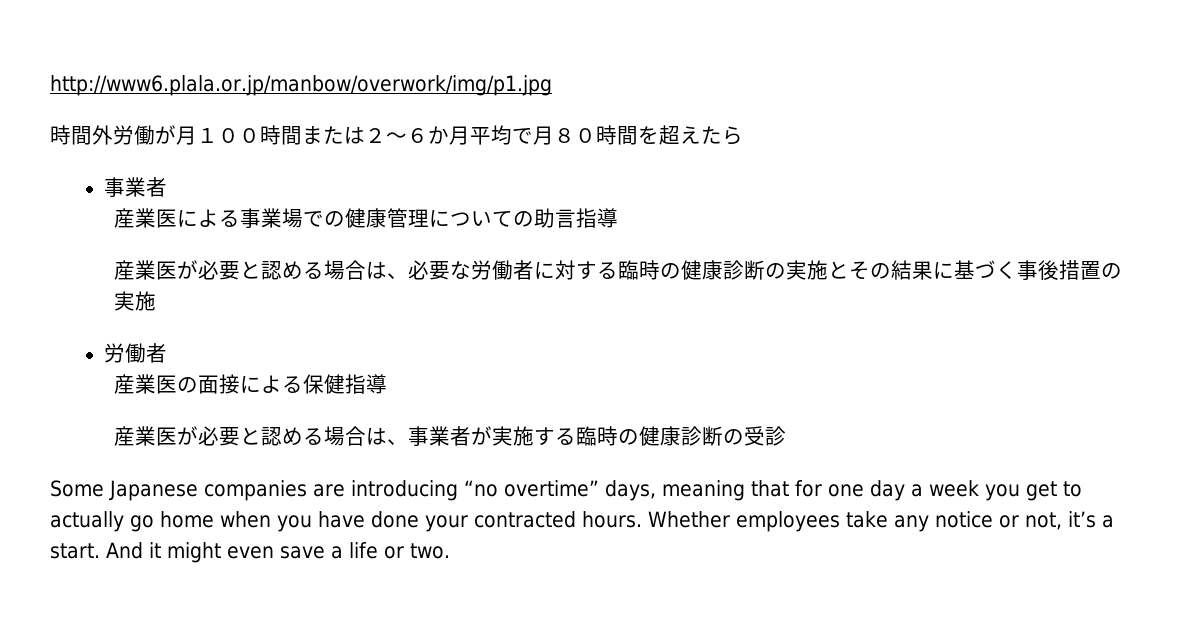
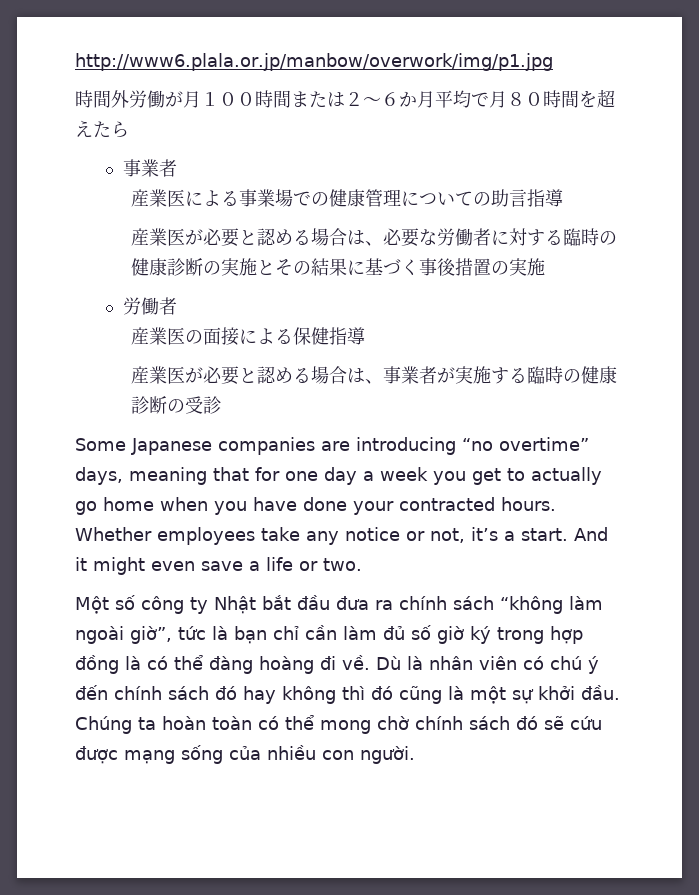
+ Một số công ty Nhật bắt đầu đưa ra chính sách “không làm ngoài giờ”, tức là bạn chỉ cần làm đủ số giờ ký trong hợp đồng là có thể đàng hoàng đi về. Dù là nhân viên có chú ý đến chính sách đó hay không thì đó cũng là một sự khởi đầu. Chúng ta hoàn toàn có thể mong chờ chính sách đó sẽ cứu được mạng sống của nhiều con người.

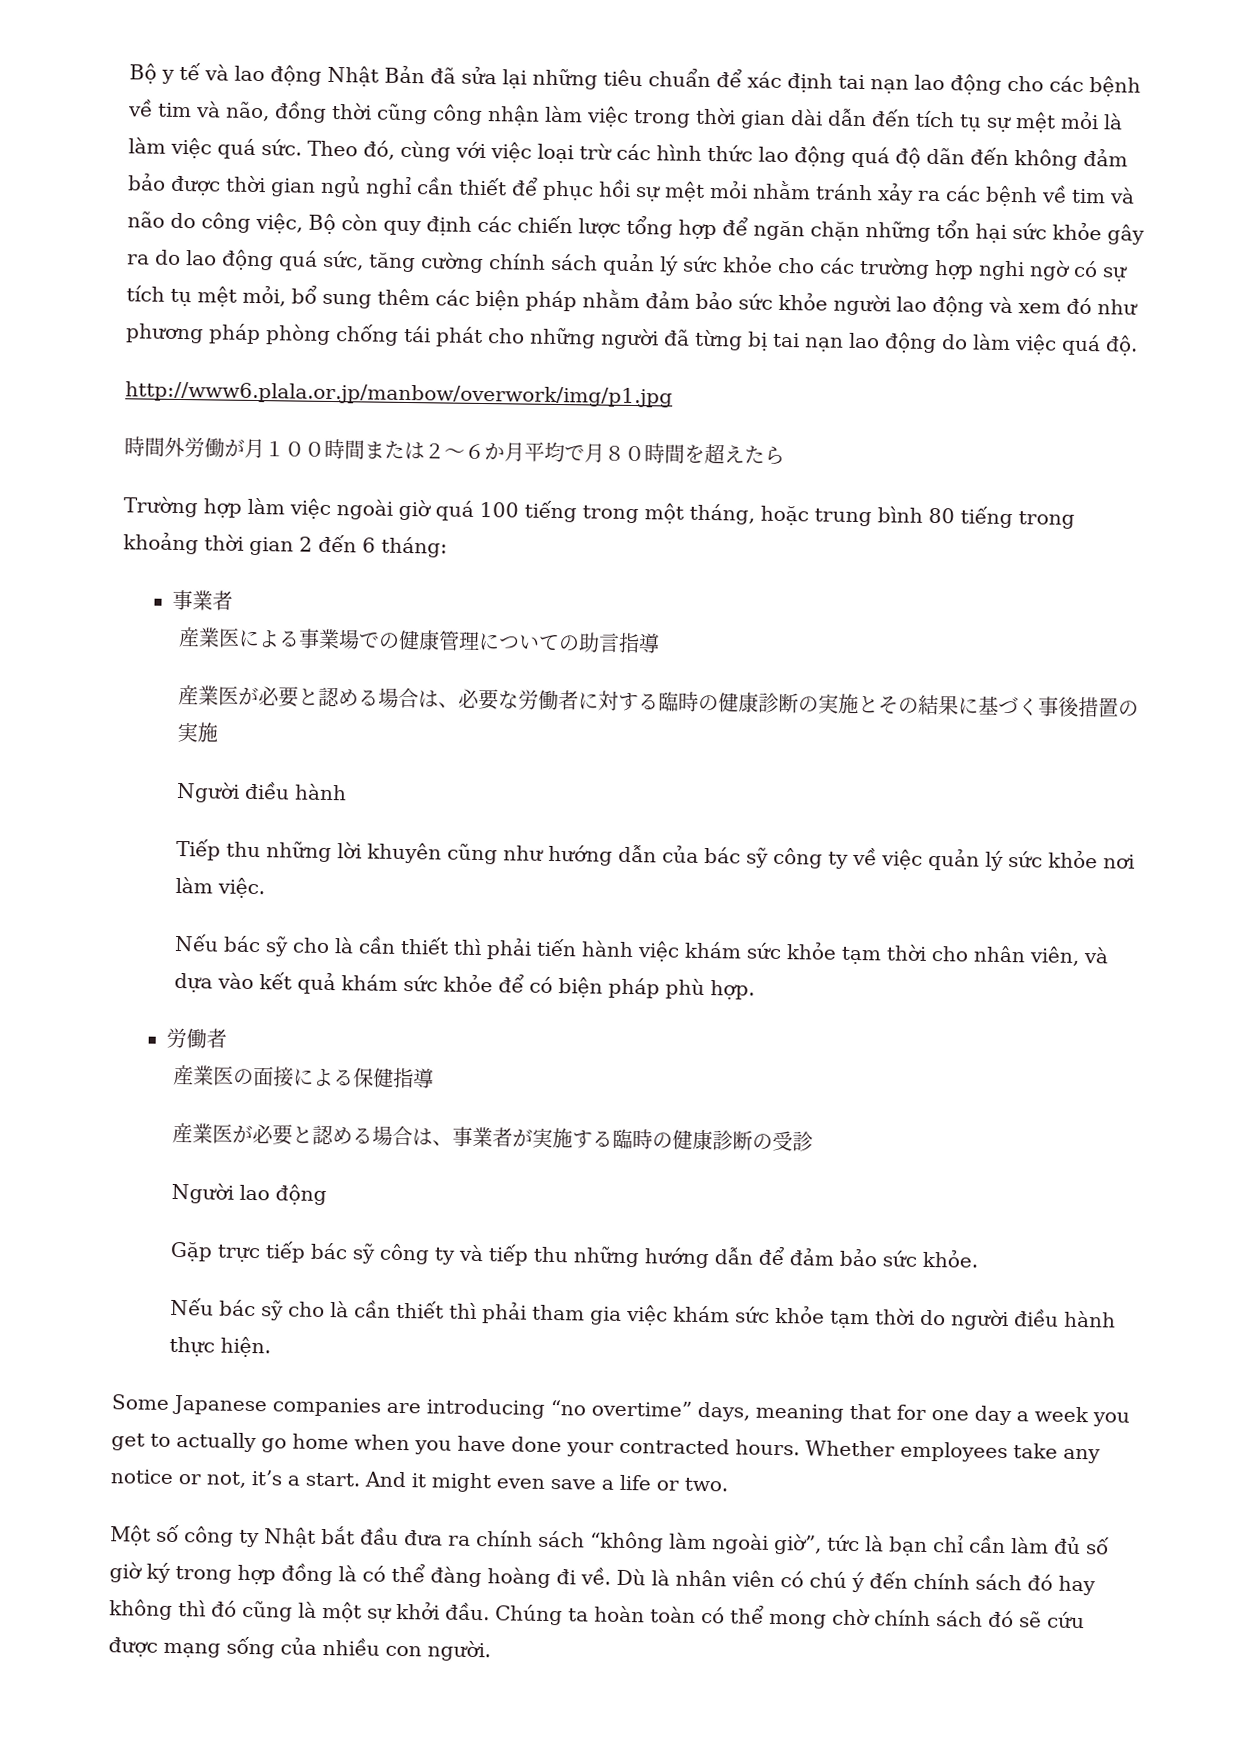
+ Bộ y tế và lao động Nhật Bản đã sửa lại những tiêu chuẩn để xác định tai nạn lao động cho các bệnh về tim và não, đồng thời cũng công nhận làm việc trong thời gian dài dẫn đến tích tụ sự mệt mỏi là làm việc quá sức. Theo đó, cùng với việc loại trừ các hình thức lao động quá độ dãn đến không đảm bảo được thời gian ngủ nghỉ cần thiết để phục hồi sự mệt mỏi nhằm tránh xảy ra các bệnh về tim và não do công việc, Bộ còn quy định các chiến lược tổng hợp để ngăn chặn những tổn hại sức khỏe gây ra do lao động quá sức, tăng cường chính sách quản lý sức khỏe cho các trường hợp nghi ngờ có sự tích tụ mệt mỏi, bổ sung thêm các biện pháp nhằm đảm bảo sức khỏe người lao động và xem đó như phương pháp phòng chống tái phát cho những người đã từng bị tai nạn lao động do làm việc quá độ.
+ Trường hợp làm việc ngoài giờ quá 100 tiếng trong một tháng, hoặc trung bình 80 tiếng trong khoảng thời gian 2 đến 6 tháng:
+ Người điều hành
+ Tiếp thu những lời khuyên cũng như hướng dẫn của bác sỹ công ty về việc quản lý sức khỏe nơi làm việc.
+ Nếu bác sỹ cho là cần thiết thì phải tiến hành việc khám sức khỏe tạm thời cho nhân viên, và dựa vào kết quả khám sức khỏe để có biện pháp phù hợp.
+ Người lao động
+ Gặp trực tiếp bác sỹ công ty và tiếp thu những hướng dẫn để đảm bảo sức khỏe.
+ Nếu bác sỹ cho là cần thiết thì phải tham gia việc khám sức khỏe tạm thời do người điều hành thực hiện.

